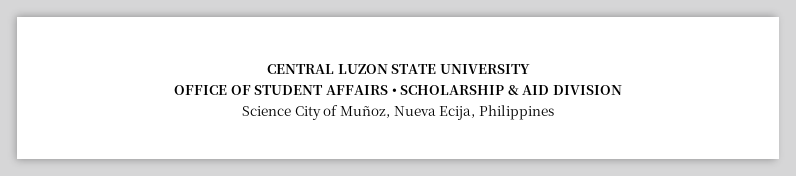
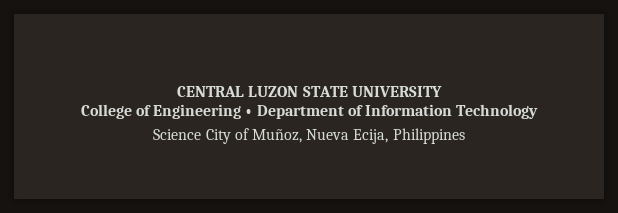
- OFFICE OF STUDENT AFFAIRS • SCHOLARSHIP & AID DIVISION
+ College of Engineering • Department of Information Technology

